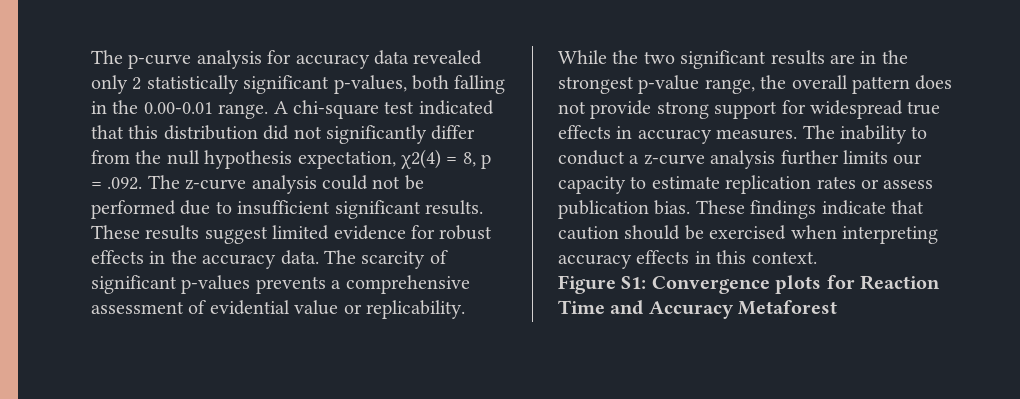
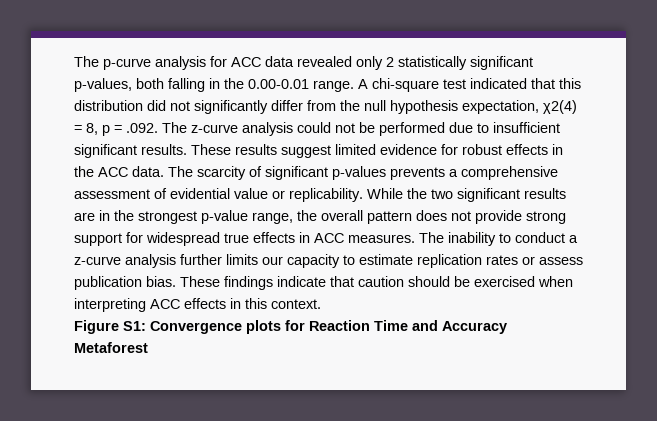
- The p-curve analysis for accuracy data revealed only 2 statistically significant p-values, both falling in the 0.00-0.01 range.
+ The p-curve analysis for ACC data revealed only 2 statistically significant p-values, both falling in the 0.00-0.01 range.
- These results suggest limited evidence for robust effects in the accuracy data.
+ These results suggest limited evidence for robust effects in the ACC data.
- While the two significant results are in the strongest p-value range, the overall pattern does not provide strong support for widespread true effects in accuracy measures.
+ While the two significant results are in the strongest p-value range, the overall pattern does not provide strong support for widespread true effects in ACC measures.
- These findings indicate that caution should be exercised when interpreting accuracy effects in this context.
+ These findings indicate that caution should be exercised when interpreting ACC effects in this context.

